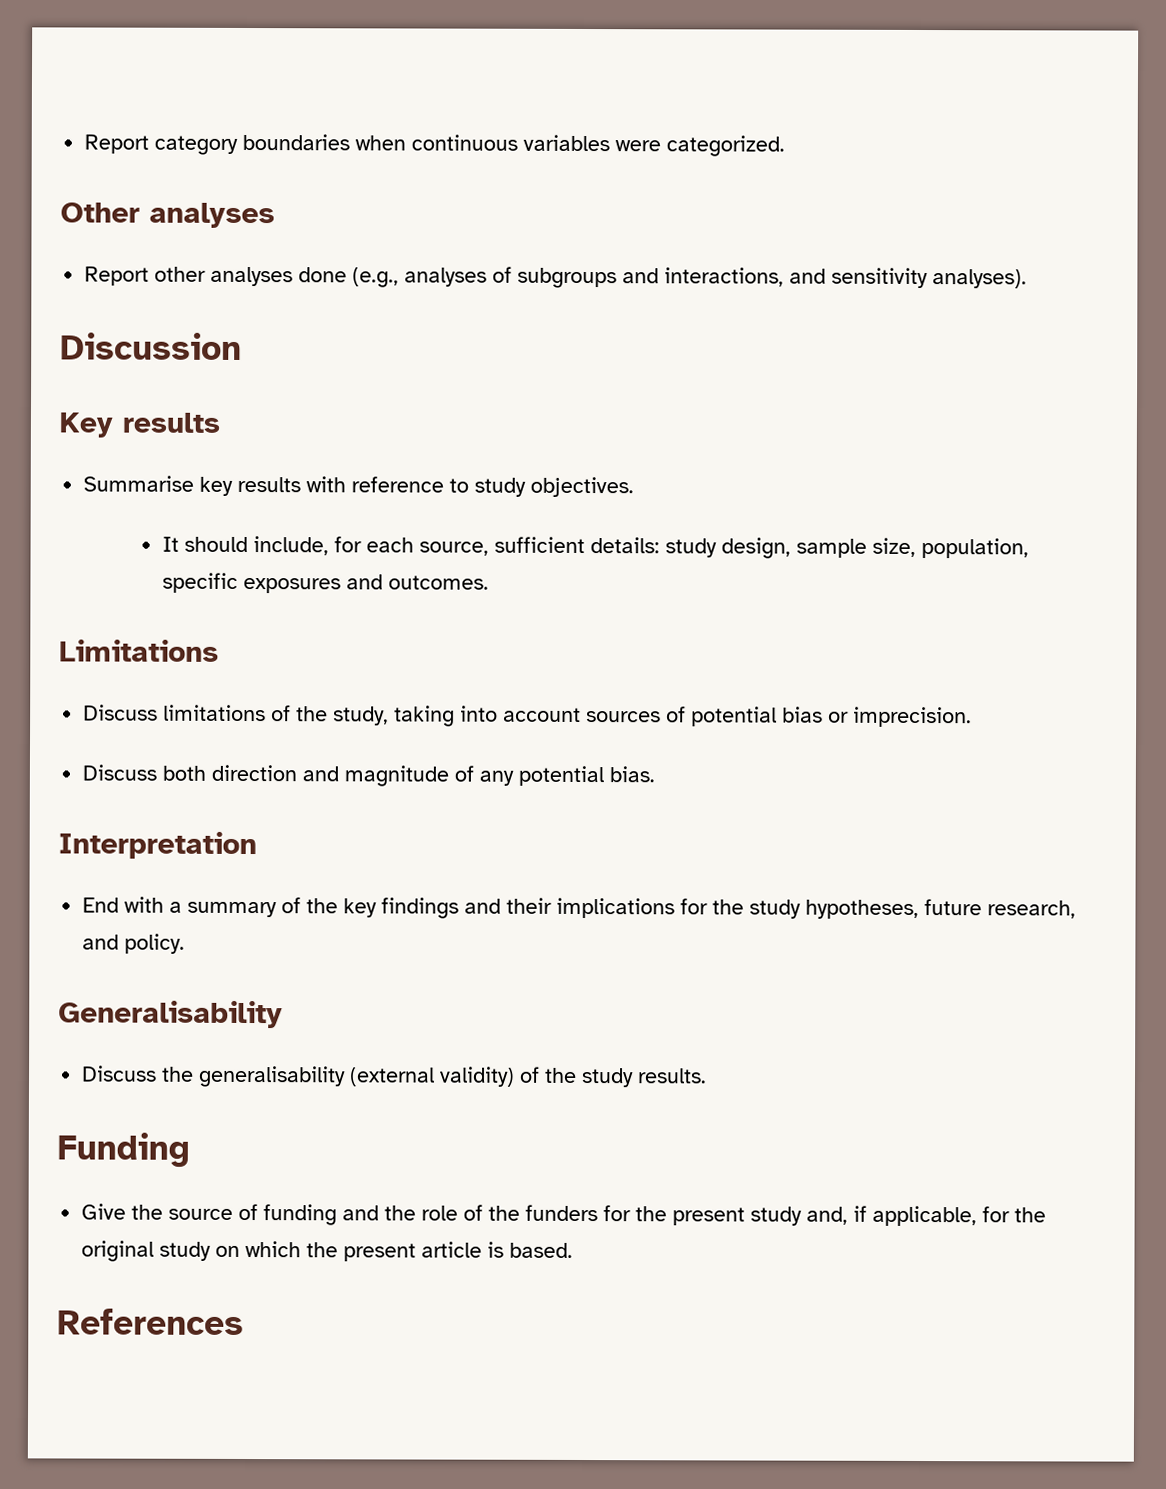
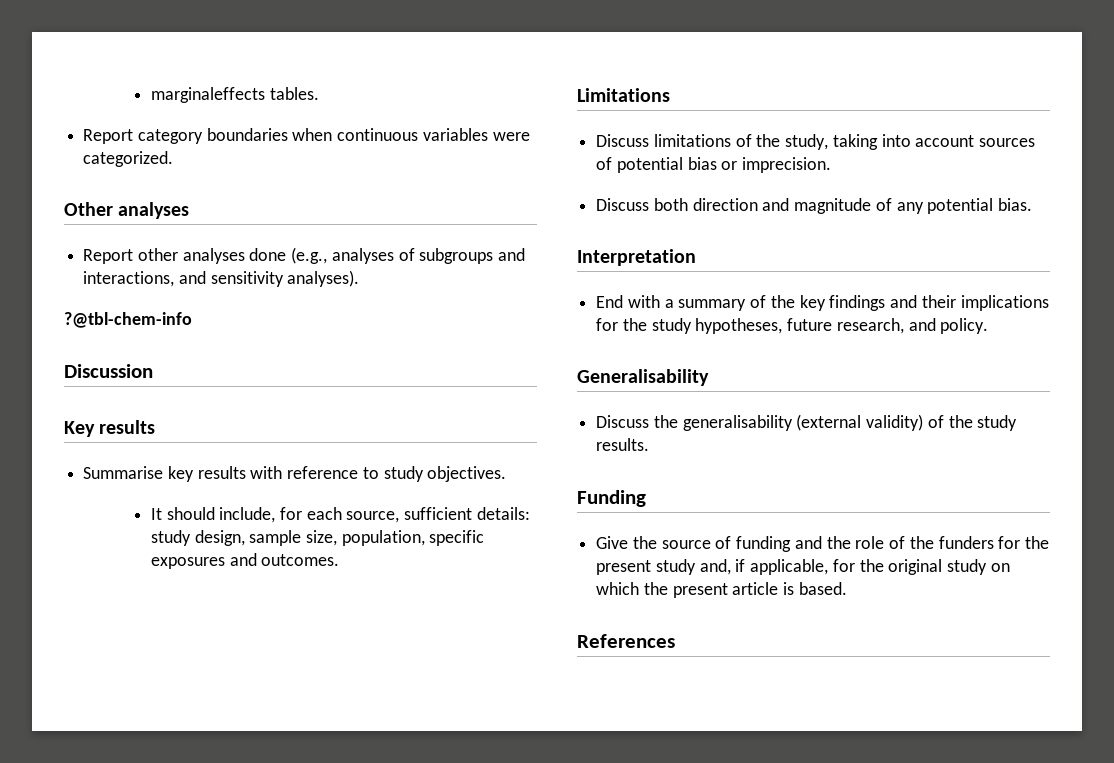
+ marginaleffects tables.
+ ?@tbl-chem-info

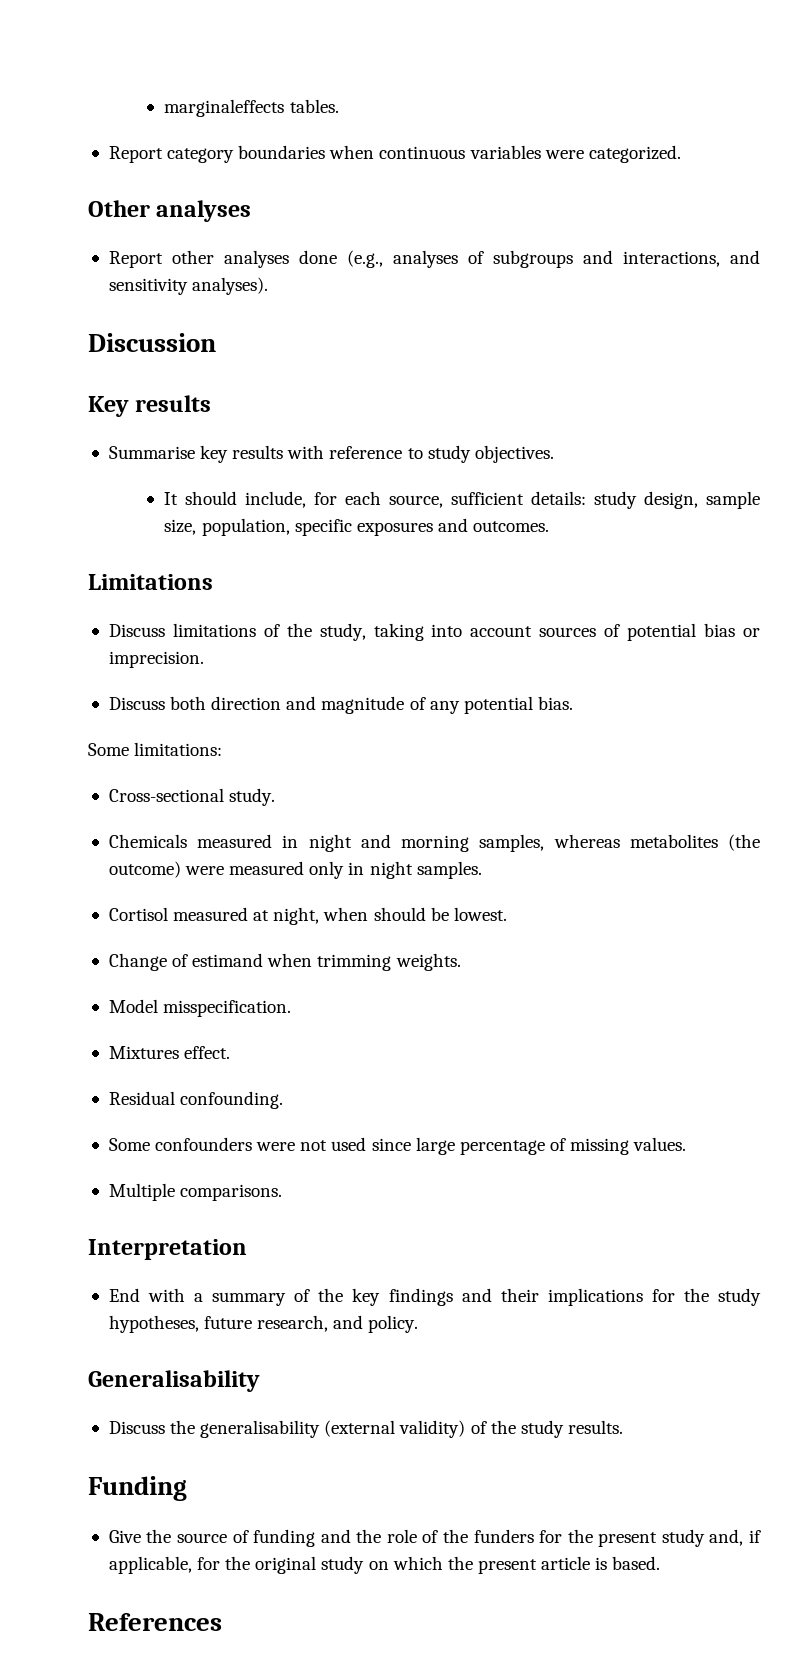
- ?@tbl-chem-info
+ Some limitations:
+ Cross-sectional study.
+ Chemicals measured in night and morning samples, whereas metabolites (the outcome) were measured only in night samples.
+ Cortisol measured at night, when should be lowest.
+ Change of estimand when trimming weights.
+ Model misspecification.
+ Mixtures effect.
+ Residual confounding.
+ Some confounders were not used since large percentage of missing values.
+ Multiple comparisons.

